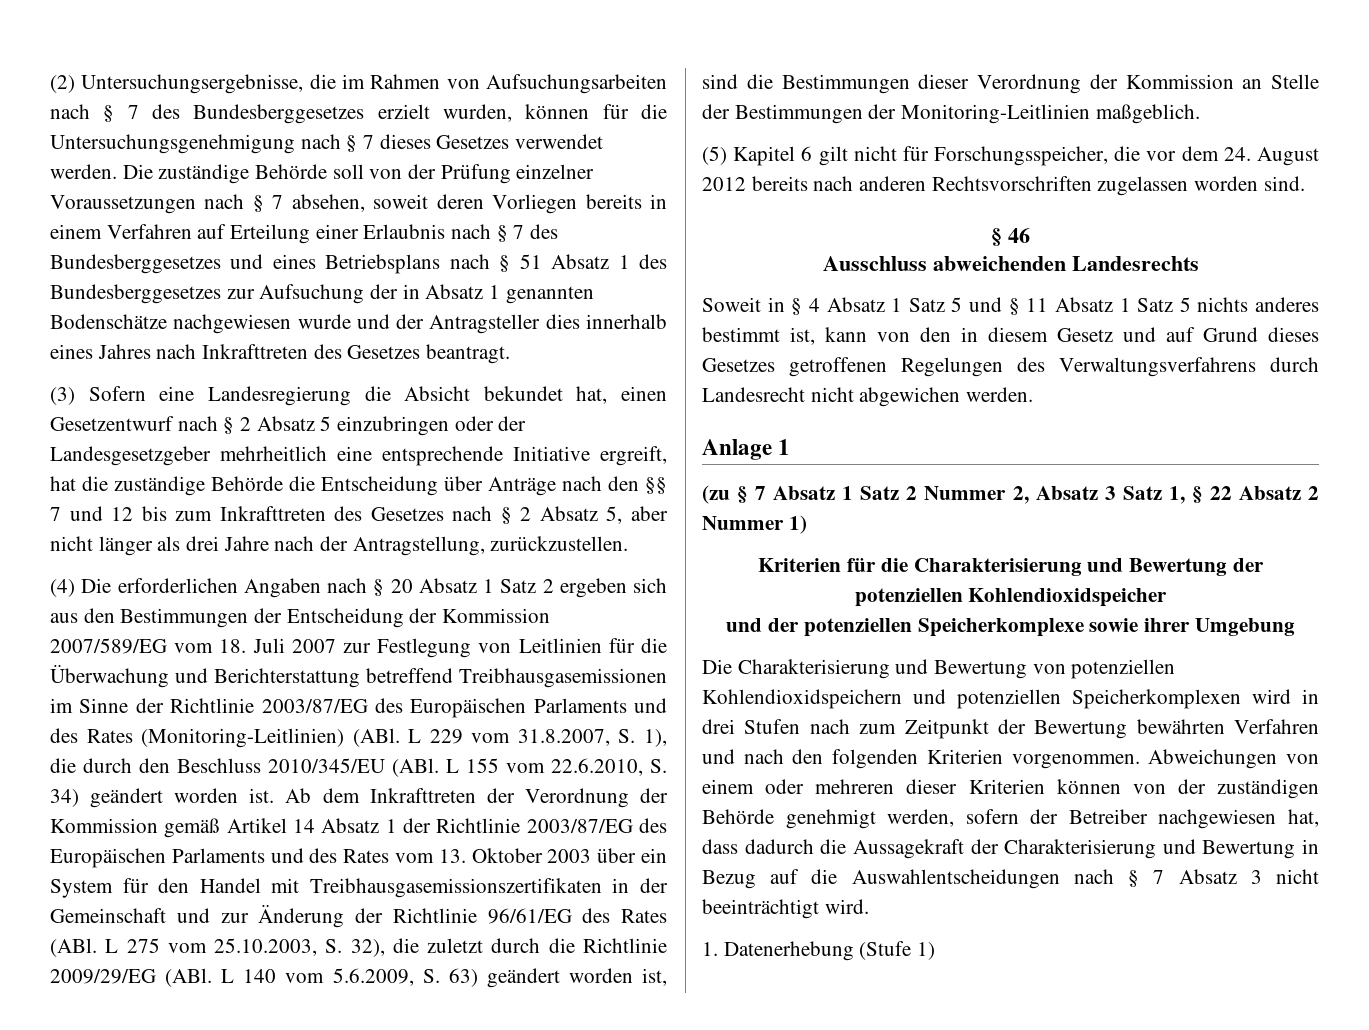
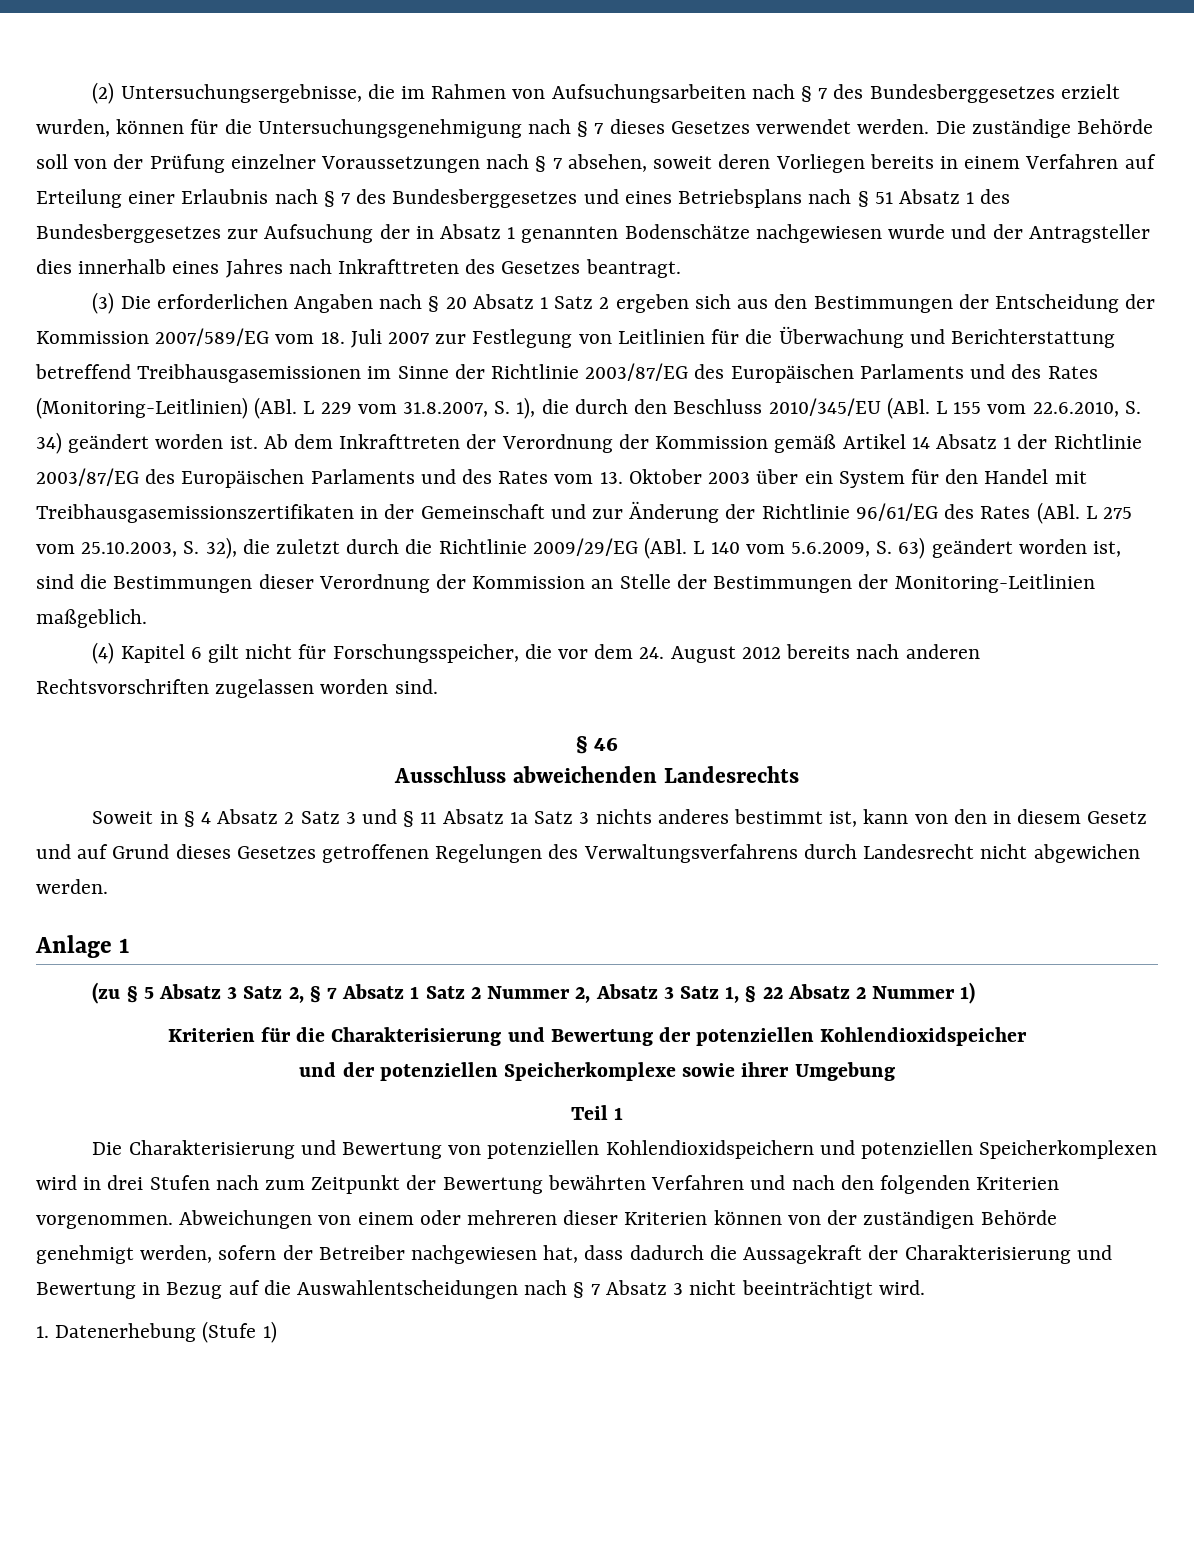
- (3) Sofern eine Landesregierung die Absicht bekundet hat, einen Gesetzentwurf nach § 2 Absatz 5 einzubringen oder der Landesgesetzgeber mehrheitlich eine entsprechende Initiative ergreift, hat die zuständige Behörde die Entscheidung über Anträge nach den §§ 7 und 12 bis zum Inkrafttreten des Gesetzes nach § 2 Absatz 5, aber nicht länger als drei Jahre nach der Antragstellung, zurückzustellen.
- (4) Die erforderlichen Angaben nach § 20 Absatz 1 Satz 2 ergeben sich aus den Bestimmungen der Entscheidung der Kommission 2007/589/EG vom 18. Juli 2007 zur Festlegung von Leitlinien für die Überwachung und Berichterstattung betreffend Treibhausgasemissionen im Sinne der Richtlinie 2003/87/EG des Europäischen Parlaments und des Rates (Monitoring-Leitlinien) (ABl. L 229 vom 31.8.2007, S. 1), die durch den Beschluss 2010/345/EU (ABl. L 155 vom 22.6.2010, S. 34) geändert worden ist.
+ (3) Die erforderlichen Angaben nach § 20 Absatz 1 Satz 2 ergeben sich aus den Bestimmungen der Entscheidung der Kommission 2007/589/EG vom 18. Juli 2007 zur Festlegung von Leitlinien für die Überwachung und Berichterstattung betreffend Treibhausgasemissionen im Sinne der Richtlinie 2003/87/EG des Europäischen Parlaments und des Rates (Monitoring-Leitlinien) (ABl. L 229 vom 31.8.2007, S. 1), die durch den Beschluss 2010/345/EU (ABl. L 155 vom 22.6.2010, S. 34) geändert worden ist.
- (5) Kapitel 6 gilt nicht für Forschungsspeicher, die vor dem 24. August 2012 bereits nach anderen Rechtsvorschriften zugelassen worden sind.
+ (4) Kapitel 6 gilt nicht für Forschungsspeicher, die vor dem 24. August 2012 bereits nach anderen Rechtsvorschriften zugelassen worden sind.
- Soweit in § 4 Absatz 1 Satz 5 und § 11 Absatz 1 Satz 5 nichts anderes bestimmt ist, kann von den in diesem Gesetz und auf Grund dieses Gesetzes getroffenen Regelungen des Verwaltungsverfahrens durch Landesrecht nicht abgewichen werden.
+ Soweit in § 4 Absatz 2 Satz 3 und § 11 Absatz 1a Satz 3 nichts anderes bestimmt ist, kann von den in diesem Gesetz und auf Grund dieses Gesetzes getroffenen Regelungen des Verwaltungsverfahrens durch Landesrecht nicht abgewichen werden.
- (zu § 7 Absatz 1 Satz 2 Nummer 2, Absatz 3 Satz 1, § 22 Absatz 2 Nummer 1)
+ (zu § 5 Absatz 3 Satz 2, § 7 Absatz 1 Satz 2 Nummer 2, Absatz 3 Satz 1, § 22 Absatz 2 Nummer 1)
+ Teil 1

